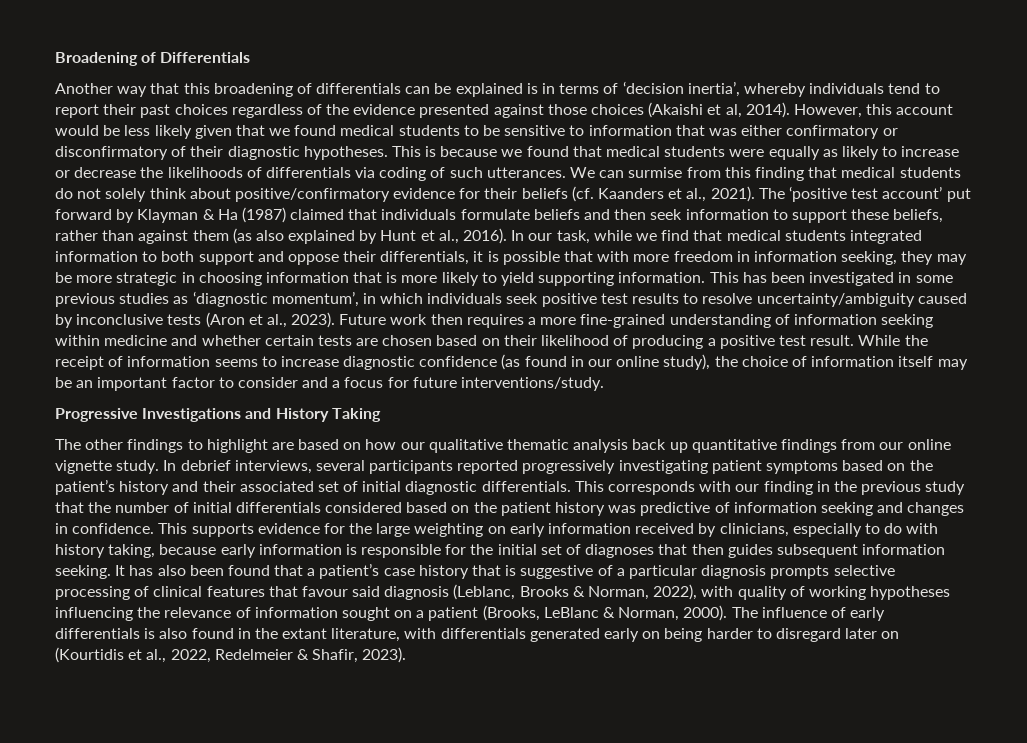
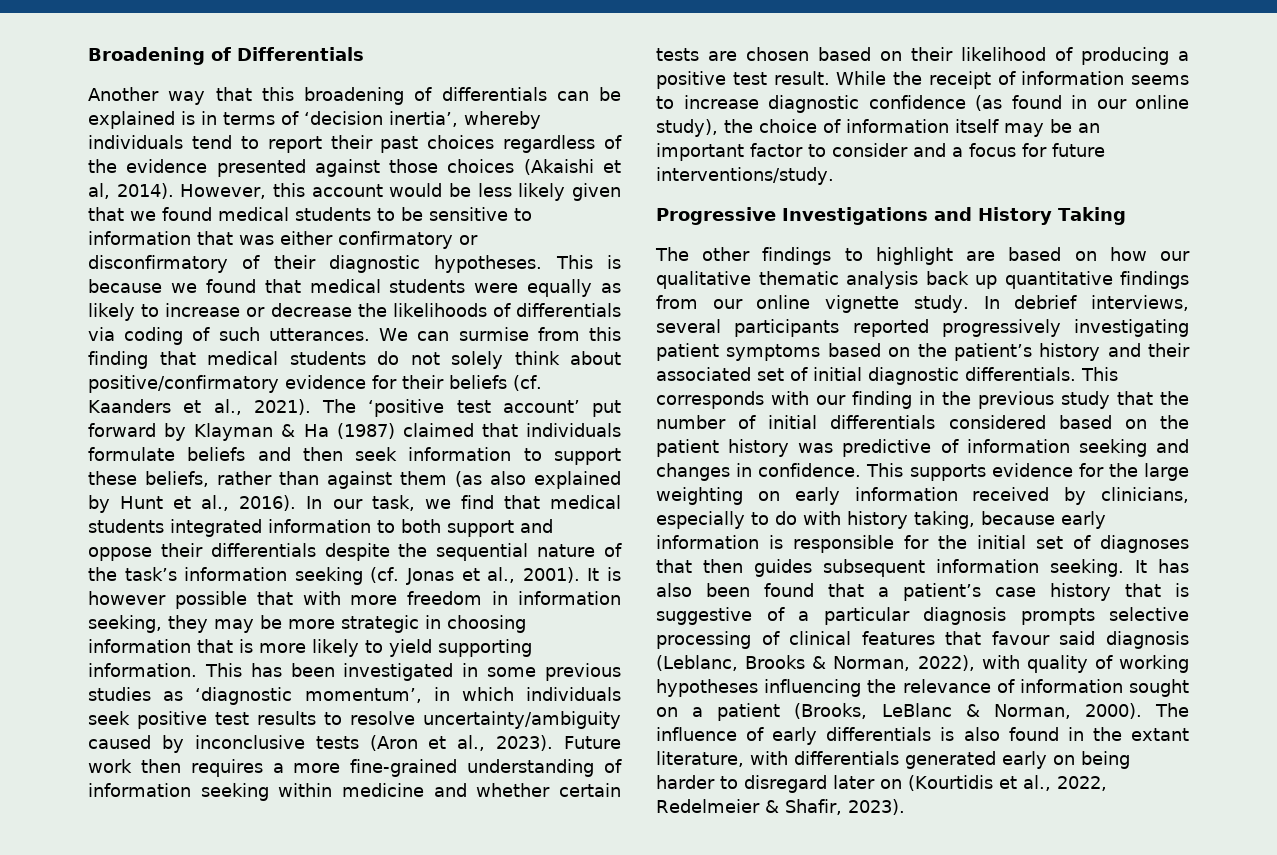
- In our task, while we find that medical students integrated information to both support and oppose their differentials, it is possible that with more freedom in information seeking, they may be more strategic in choosing information that is more likely to yield supporting information.
+ In our task, we find that medical students integrated information to both support and oppose their differentials despite the sequential nature of the task’s information seeking (cf. Jonas et al., 2001). It is however possible that with more freedom in information seeking, they may be more strategic in choosing information that is more likely to yield supporting information.

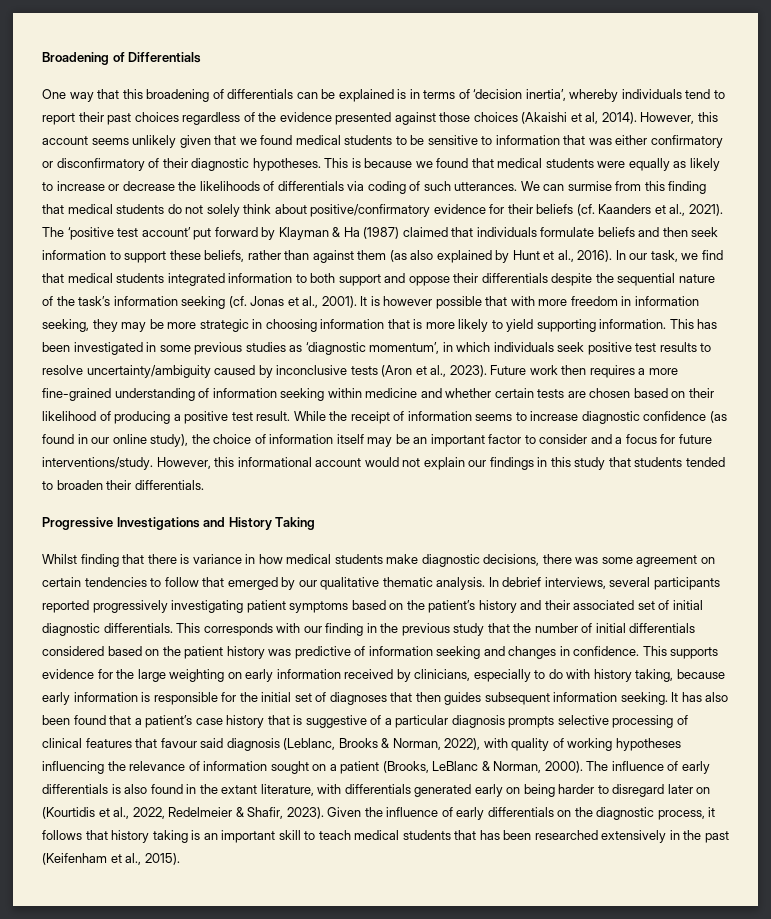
- Another way that this broadening of differentials can be explained is in terms of ‘decision inertia’, whereby individuals tend to report their past choices regardless of the evidence presented against those choices (Akaishi et al, 2014).
+ One way that this broadening of differentials can be explained is in terms of ‘decision inertia’, whereby individuals tend to report their past choices regardless of the evidence presented against those choices (Akaishi et al, 2014).
- However, this account would be less likely given that we found medical students to be sensitive to information that was either confirmatory or disconfirmatory of their diagnostic hypotheses.
+ However, this account seems unlikely given that we found medical students to be sensitive to information that was either confirmatory or disconfirmatory of their diagnostic hypotheses.
+ However, this informational account would not explain our findings in this study that students tended to broaden their differentials.
- The other findings to highlight are based on how our qualitative thematic analysis back up quantitative findings from our online vignette study.
+ Whilst finding that there is variance in how medical students make diagnostic decisions, there was some agreement on certain tendencies to follow that emerged by our qualitative thematic analysis.
+ Given the influence of early differentials on the diagnostic process, it follows that history taking is an important skill to teach medical students that has been researched extensively in the past (Keifenham et al., 2015).

